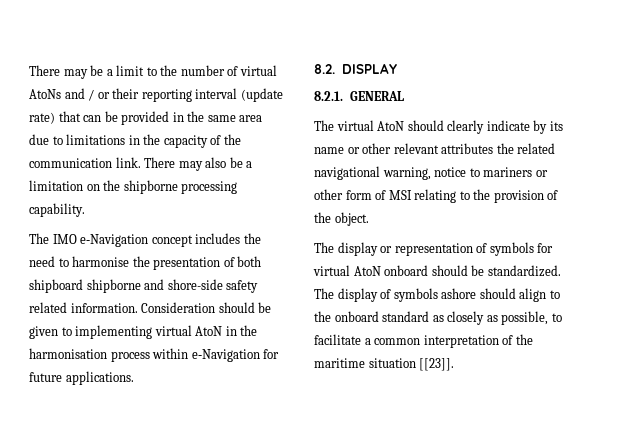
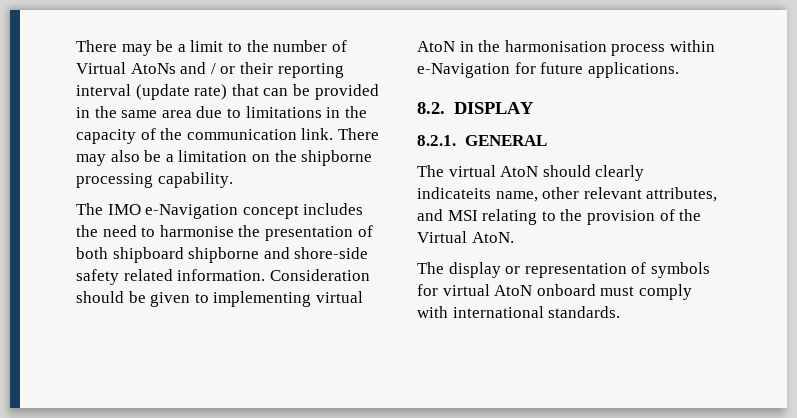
- There may be a limit to the number of virtual AtoNs and / or their reporting interval (update rate) that can be provided in the same area due to limitations in the capacity of the communication link.
+ There may be a limit to the number of Virtual AtoNs and / or their reporting interval (update rate) that can be provided in the same area due to limitations in the capacity of the communication link.
- The virtual AtoN should clearly indicate by its name or other relevant attributes the related navigational warning, notice to mariners or other form of MSI relating to the provision of the object.
+ The virtual AtoN should clearly indicateits name, other relevant attributes, and MSI relating to the provision of the Virtual AtoN.
- The display or representation of symbols for virtual AtoN onboard should be standardized. The display of symbols ashore should align to the onboard standard as closely as possible, to facilitate a common interpretation of the maritime situation [[23]].
+ The display or representation of symbols for virtual AtoN onboard must comply with international standards.

